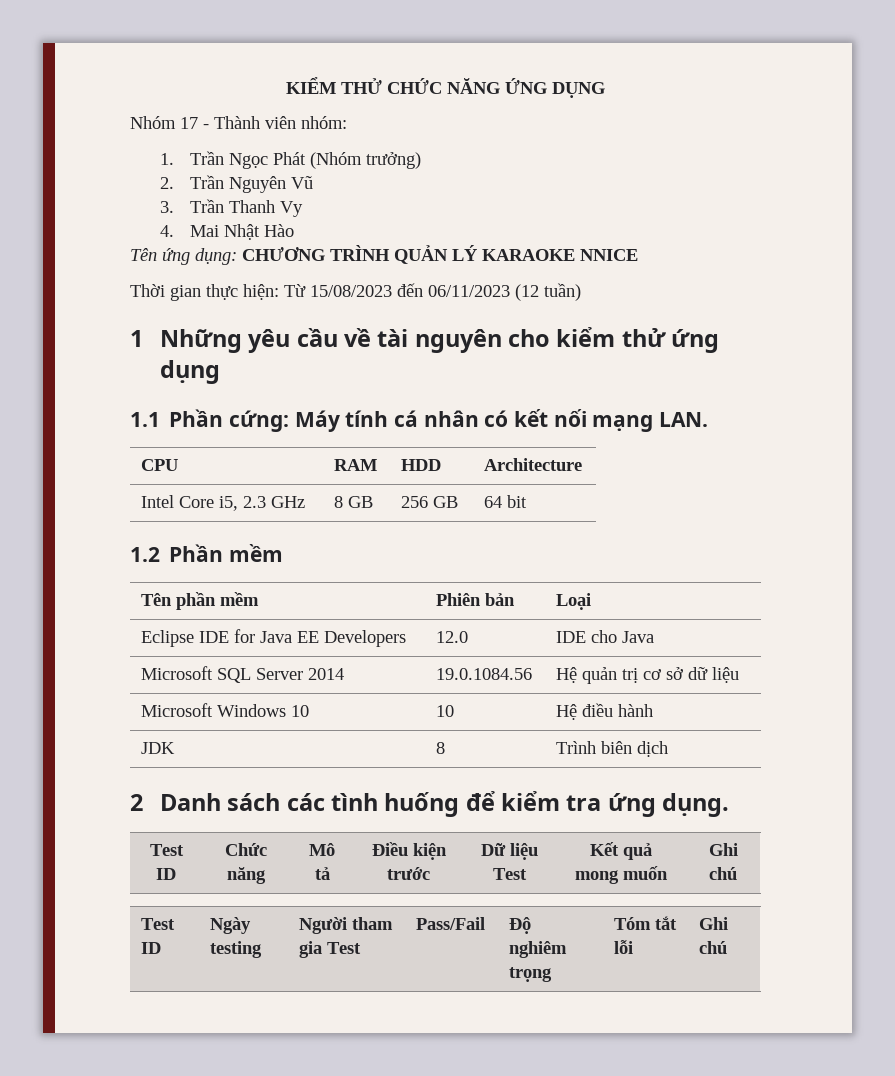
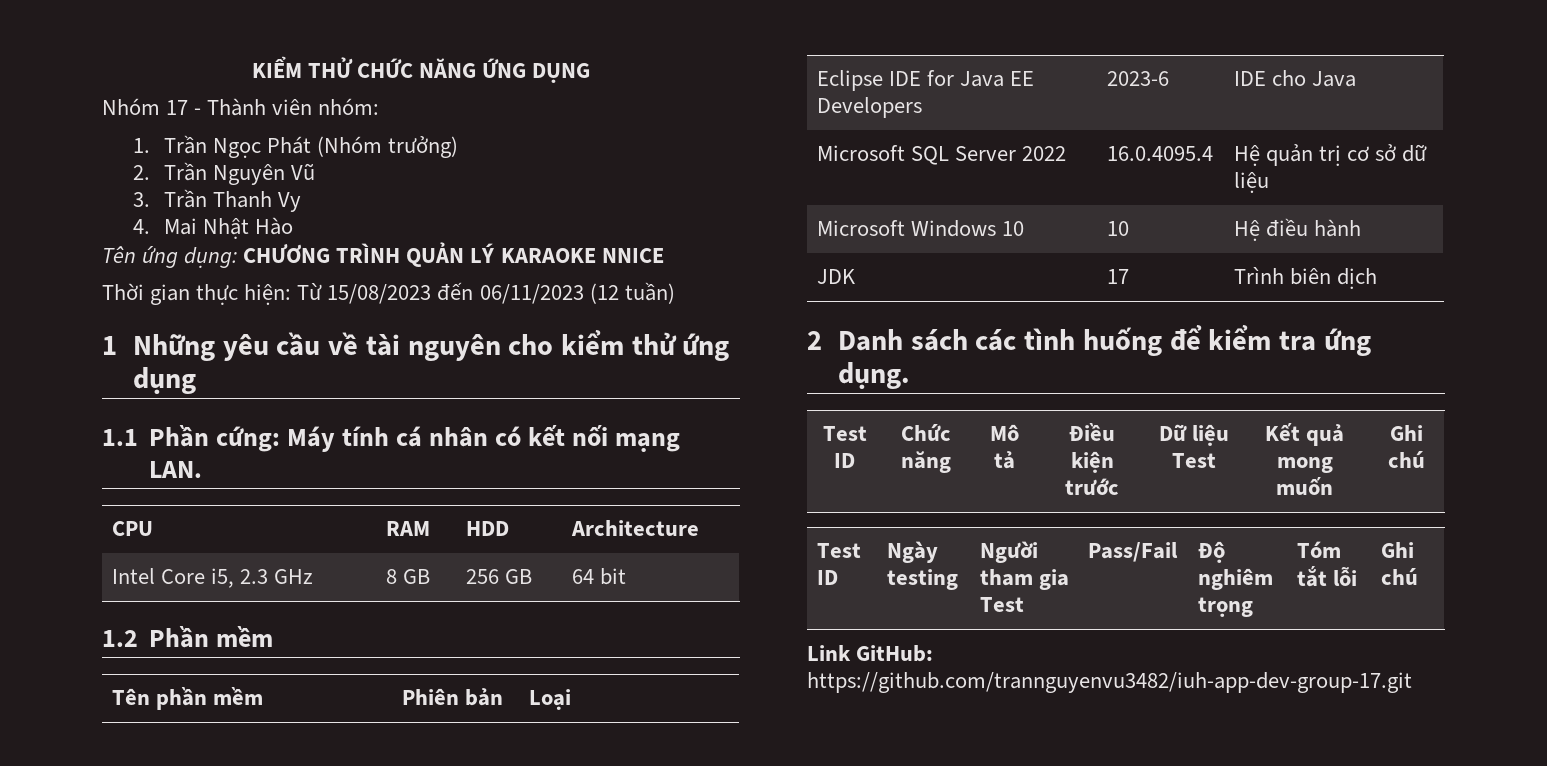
- Eclipse IDE for Java EE Developers | 12.0 | IDE cho Java
+ Eclipse IDE for Java EE Developers | 2023-6 | IDE cho Java
- Microsoft SQL Server 2014 | 19.0.1084.56 | Hệ quản trị cơ sở dữ liệu
+ Microsoft SQL Server 2022 | 16.0.4095.4 | Hệ quản trị cơ sở dữ liệu
- JDK | 8 | Trình biên dịch
+ JDK | 17 | Trình biên dịch
+ Link GitHub: https://github.com/trannguyenvu3482/iuh-app-dev-group-17.git

